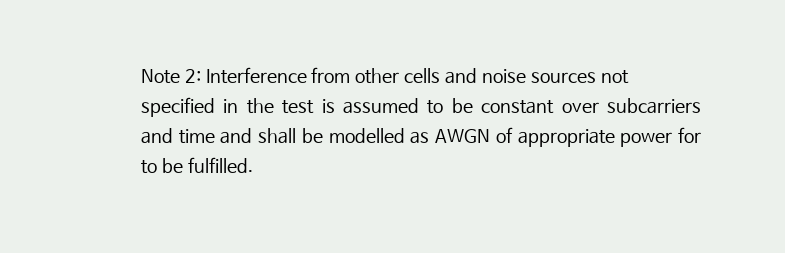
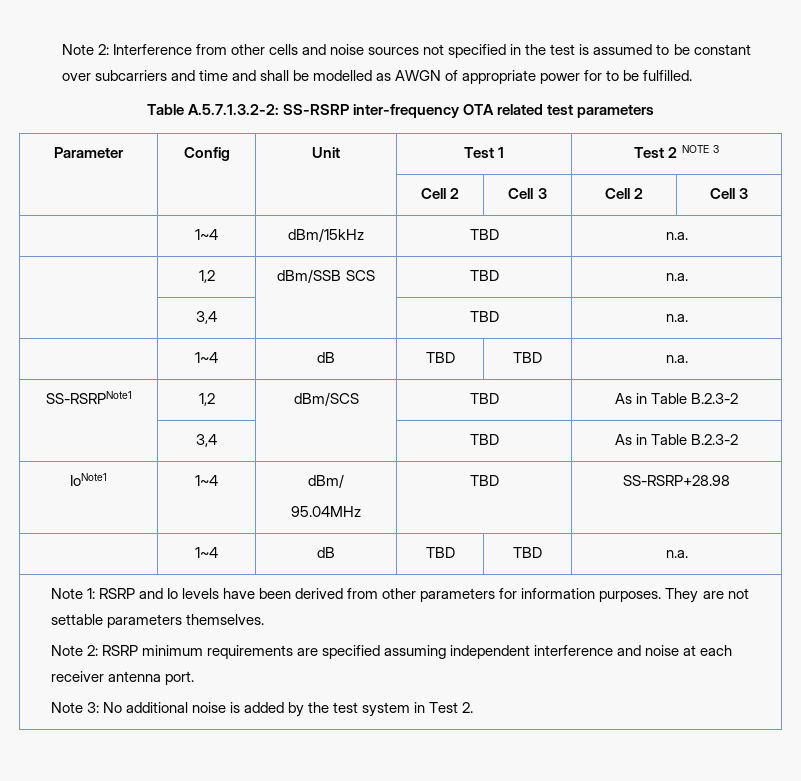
+ Table A.5.7.1.3.2-2: SS-RSRP inter-frequency OTA related test parameters
+ Parameter | Config | Unit | Test 1 | Test 2 NOTE 3
+ | | | Cell 2 | Cell 3 | Cell 2 | Cell 3
+ | 1~4 | dBm/15kHz | TBD | n.a.
+ | 1,2 | dBm/SSB SCS | TBD | n.a.
+ | 3,4 | | TBD | n.a.
+ | 1~4 | dB | TBD | TBD | n.a.
+ SS-RSRPNote1 | 1,2 | dBm/SCS | TBD | As in Table B.2.3-2
+ | 3,4 | | TBD | As in Table B.2.3-2
+ IoNote1 | 1~4 | dBm/
+ 95.04MHz | TBD | SS-RSRP+28.98
+ | 1~4 | dB | TBD | TBD | n.a.
+ Note 1: RSRP and Io levels have been derived from other parameters for information purposes. They are not settable parameters themselves.
+ Note 2: RSRP minimum requirements are specified assuming independent interference and noise at each receiver antenna port.
+ Note 3: No additional noise is added by the test system in Test 2.

